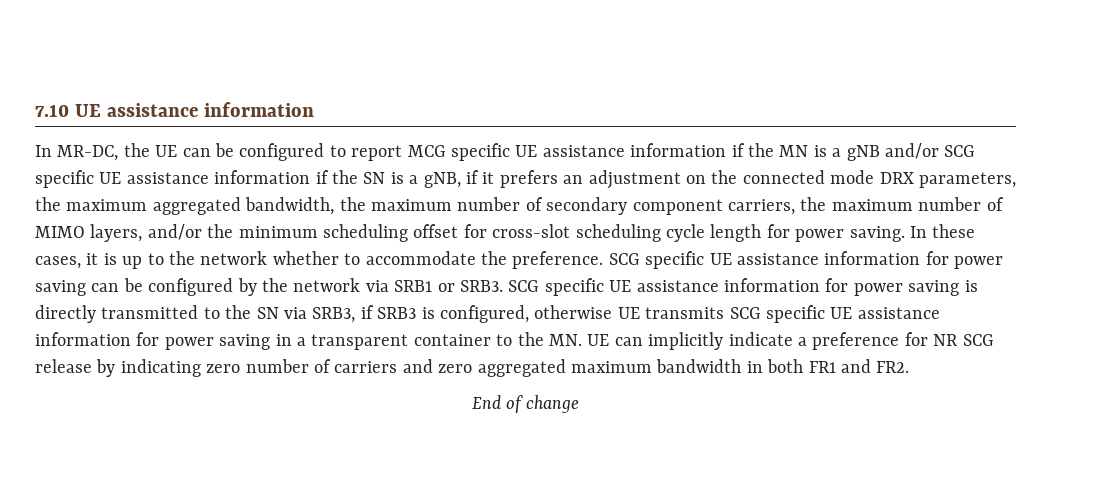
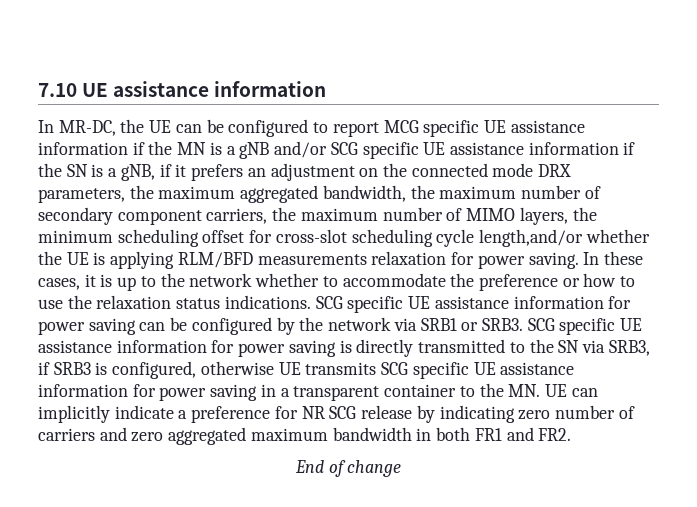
- In MR-DC, the UE can be configured to report MCG specific UE assistance information if the MN is a gNB and/or SCG specific UE assistance information if the SN is a gNB, if it prefers an adjustment on the connected mode DRX parameters, the maximum aggregated bandwidth, the maximum number of secondary component carriers, the maximum number of MIMO layers, and/or the minimum scheduling offset for cross-slot scheduling cycle length for power saving.
+ In MR-DC, the UE can be configured to report MCG specific UE assistance information if the MN is a gNB and/or SCG specific UE assistance information if the SN is a gNB, if it prefers an adjustment on the connected mode DRX parameters, the maximum aggregated bandwidth, the maximum number of secondary component carriers, the maximum number of MIMO layers, the minimum scheduling offset for cross-slot scheduling cycle length,and/or whether the UE is applying RLM/BFD measurements relaxation for power saving.
- In these cases, it is up to the network whether to accommodate the preference.
+ In these cases, it is up to the network whether to accommodate the preference or how to use the relaxation status indications.

